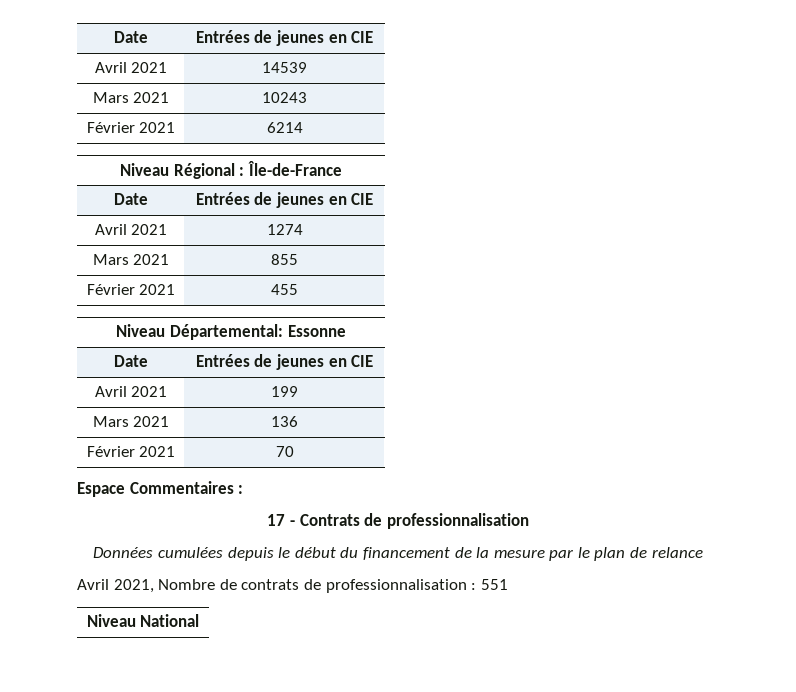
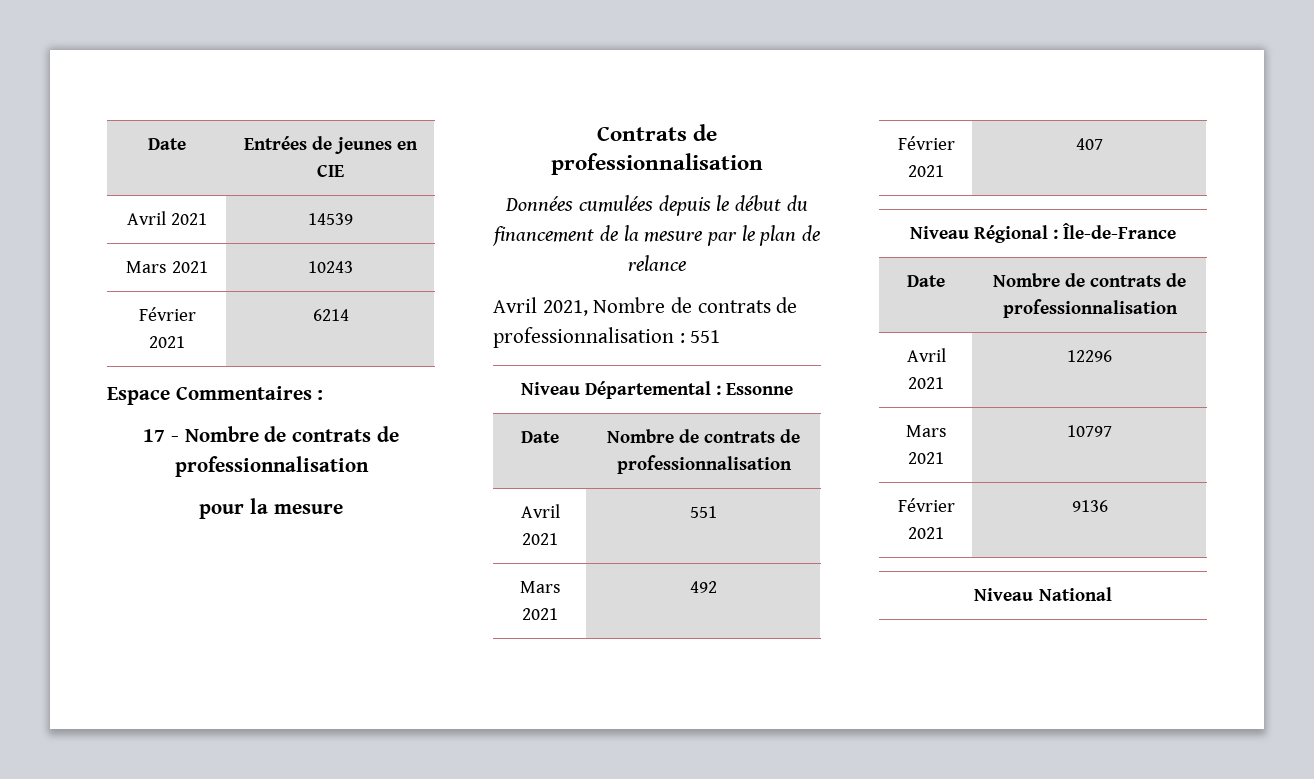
- Niveau Régional : Île-de-France
- Date | Entrées de jeunes en CIE
- Avril 2021 | 1274
- Mars 2021 | 855
- Février 2021 | 455
- Niveau Départemental: Essonne
- Date | Entrées de jeunes en CIE
- Avril 2021 | 199
- Mars 2021 | 136
- Février 2021 | 70
- 17 - Contrats de professionnalisation
+ 17 - Nombre de contrats de professionnalisation
+ pour la mesure
+ Contrats de professionnalisation
+ Niveau Départemental : Essonne
+ Date | Nombre de contrats de professionnalisation
+ Avril 2021 | 551
+ Mars 2021 | 492
+ Février 2021 | 407
+ Niveau Régional : Île-de-France
+ Date | Nombre de contrats de professionnalisation
+ Avril 2021 | 12296
+ Mars 2021 | 10797
+ Février 2021 | 9136

